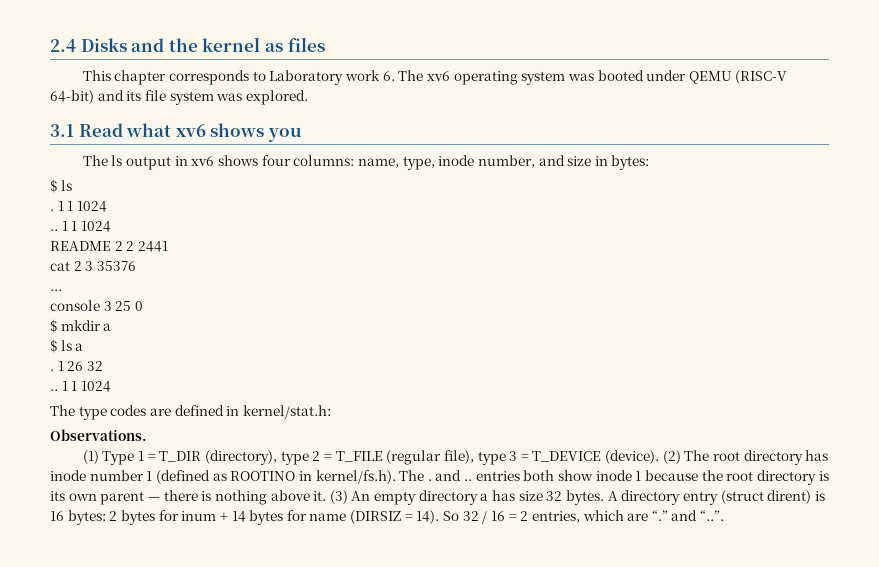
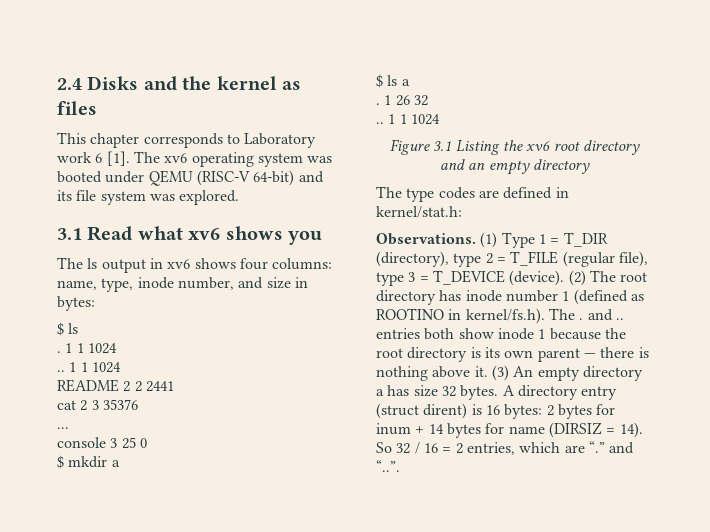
- This chapter corresponds to Laboratory work 6. The xv6 operating system was booted under QEMU (RISC-V 64-bit) and its file system was explored.
+ This chapter corresponds to Laboratory work 6 [1]. The xv6 operating system was booted under QEMU (RISC-V 64-bit) and its file system was explored.
+ Figure 3.1 Listing the xv6 root directory and an empty directory
- Observations.
- (1) Type 1 = T_DIR (directory), type 2 = T_FILE (regular file), type 3 = T_DEVICE (device).
+ Observations. (1) Type 1 = T_DIR (directory), type 2 = T_FILE (regular file), type 3 = T_DEVICE (device).

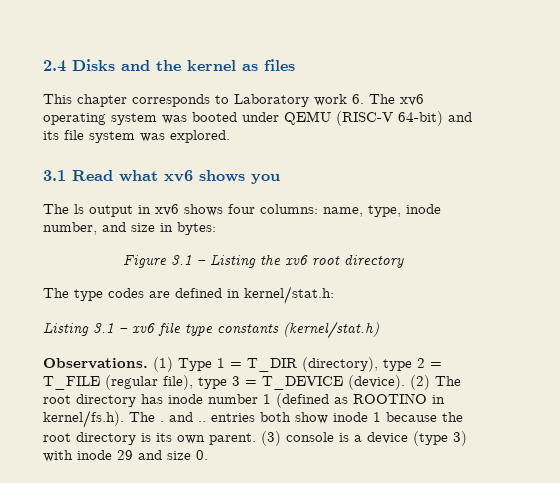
- This chapter corresponds to Laboratory work 6 [1]. The xv6 operating system was booted under QEMU (RISC-V 64-bit) and its file system was explored.
+ This chapter corresponds to Laboratory work 6. The xv6 operating system was booted under QEMU (RISC-V 64-bit) and its file system was explored.
  The ls output in xv6 shows four columns: name, type, inode number, and size in bytes:
- $ ls
- . 1 1 1024
- .. 1 1 1024
- README 2 2 2441
- cat 2 3 35376
- ...
- console 3 25 0
- $ mkdir a
- $ ls a
- . 1 26 32
- .. 1 1 1024
- Figure 3.1 Listing the xv6 root directory and an empty directory
+ Figure 3.1 – Listing the xv6 root directory
+ Listing 3.1 – xv6 file type constants (kernel/stat.h)
- (2) The root directory has inode number 1 (defined as ROOTINO in kernel/fs.h). The . and .. entries both show inode 1 because the root directory is its own parent — there is nothing above it. (3) An empty directory a has size 32 bytes. A directory entry (struct dirent) is 16 bytes: 2 bytes for inum + 14 bytes for name (DIRSIZ = 14). So 32 / 16 = 2 entries, which are “.” and “..”.
+ (2) The root directory has inode number 1 (defined as ROOTINO in kernel/fs.h). The . and .. entries both show inode 1 because the root directory is its own parent. (3) console is a device (type 3) with inode 29 and size 0.

